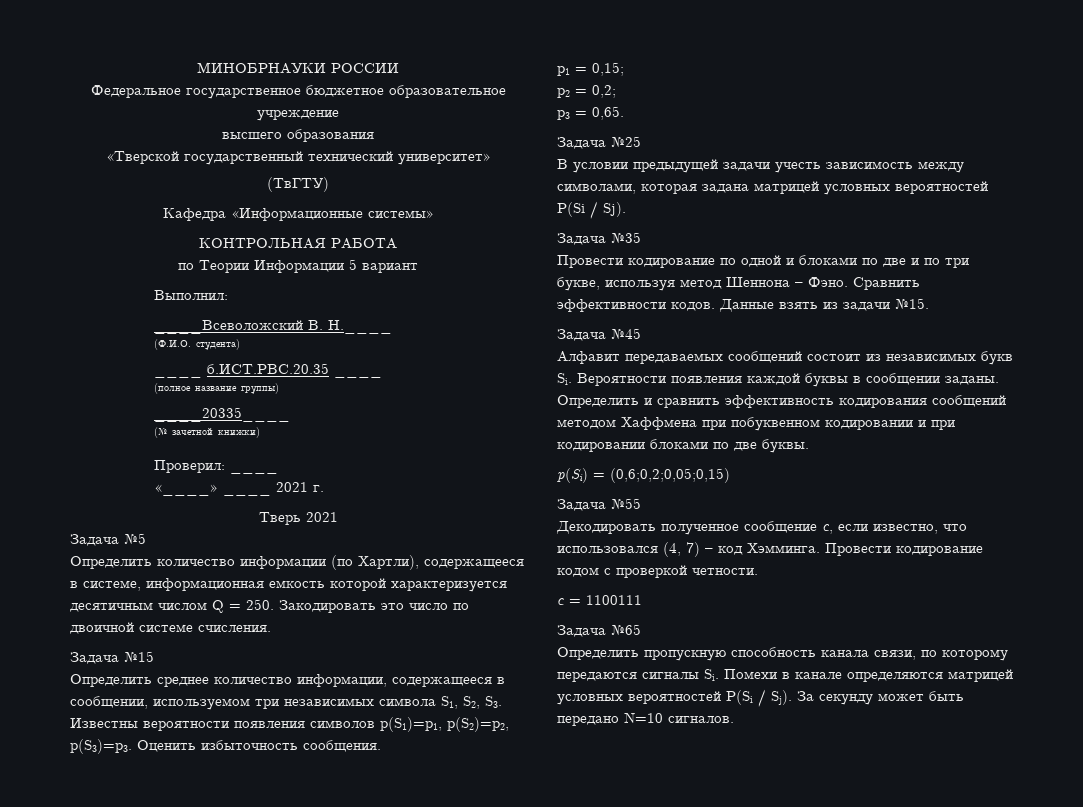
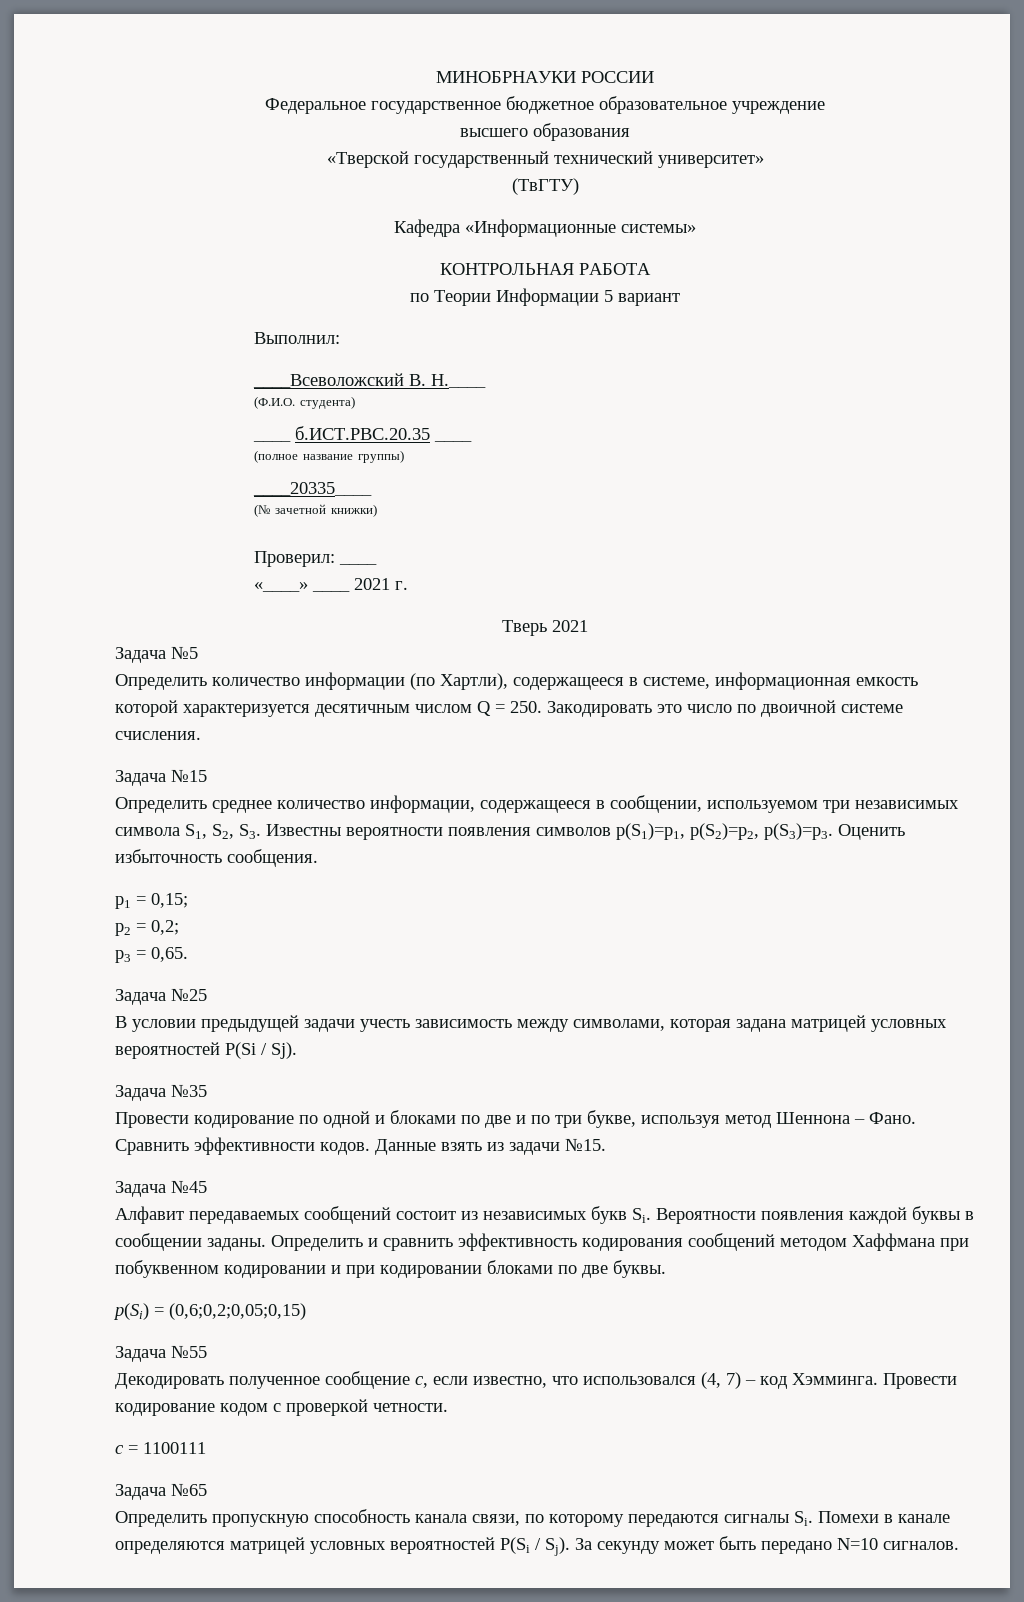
- Провести кодирование по одной и блоками по две и по три букве, используя метод Шеннона – Фэно.
+ Провести кодирование по одной и блоками по две и по три букве, используя метод Шеннона – Фано.
- Определить и сравнить эффективность кодирования сообщений методом Хаффмена при побуквенном кодировании и при кодировании блоками по две буквы.
+ Определить и сравнить эффективность кодирования сообщений методом Хаффмана при побуквенном кодировании и при кодировании блоками по две буквы.

